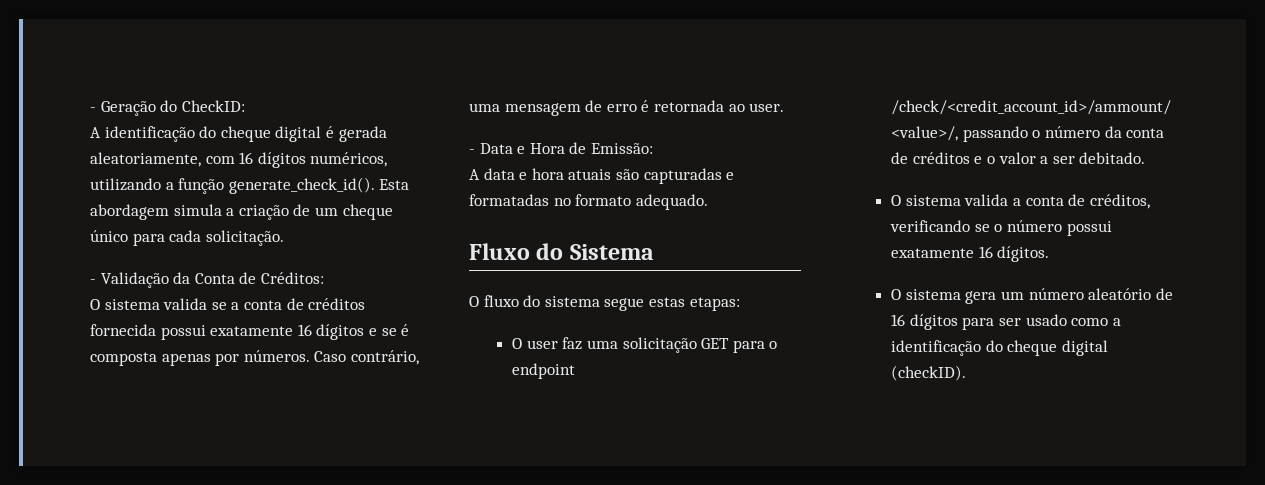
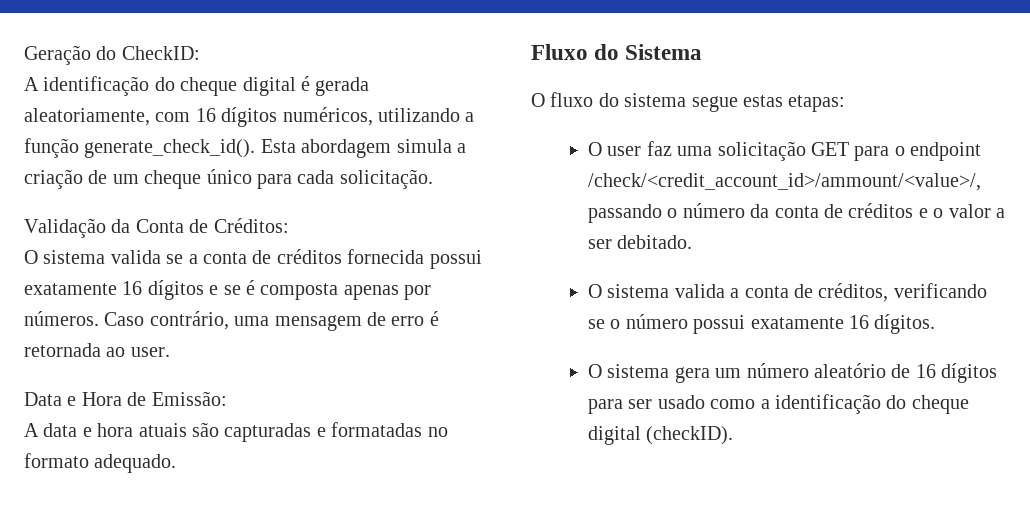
- - Geração do CheckID:
+ Geração do CheckID:
- - Validação da Conta de Créditos:
+ Validação da Conta de Créditos:
- - Data e Hora de Emissão:
+ Data e Hora de Emissão:

